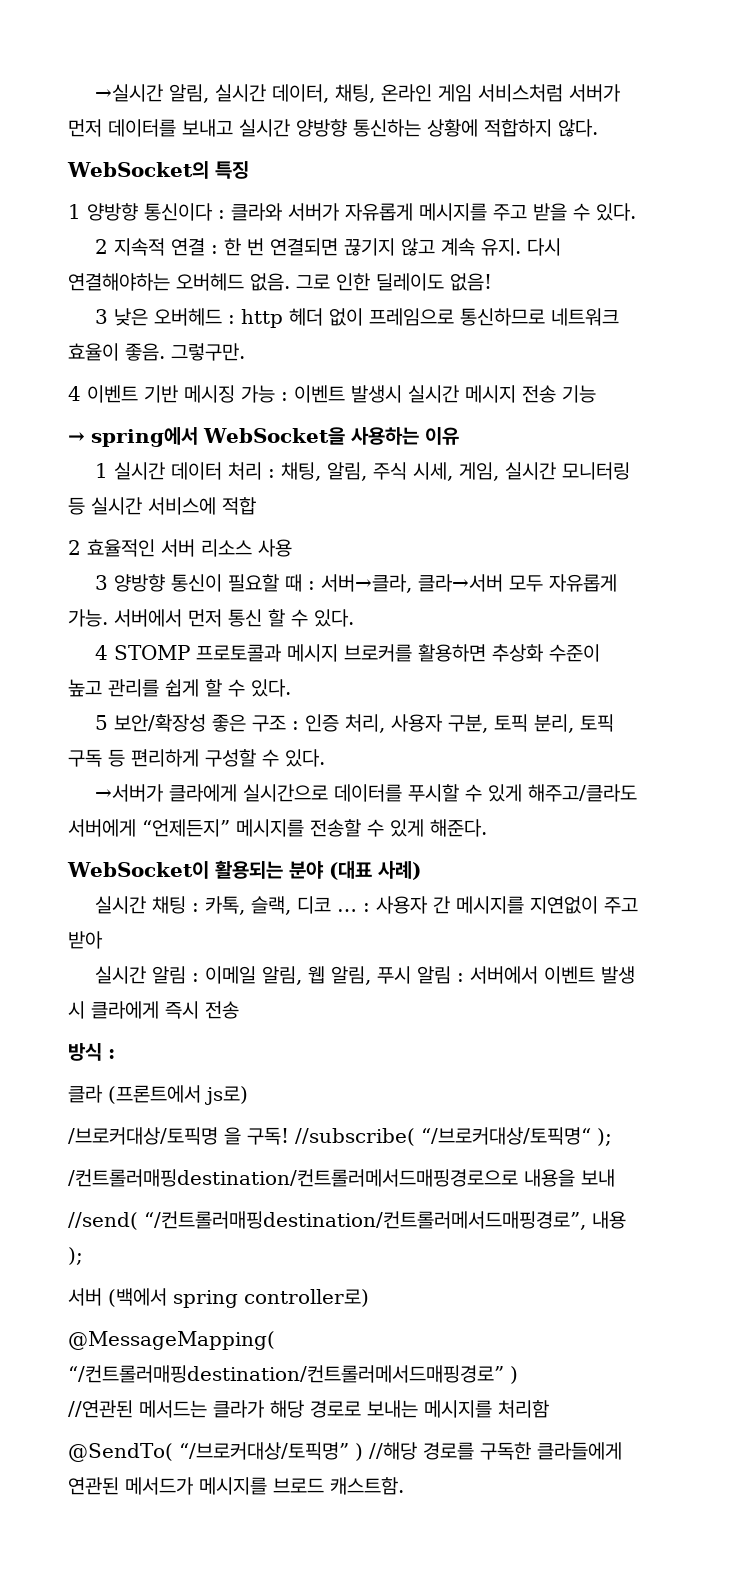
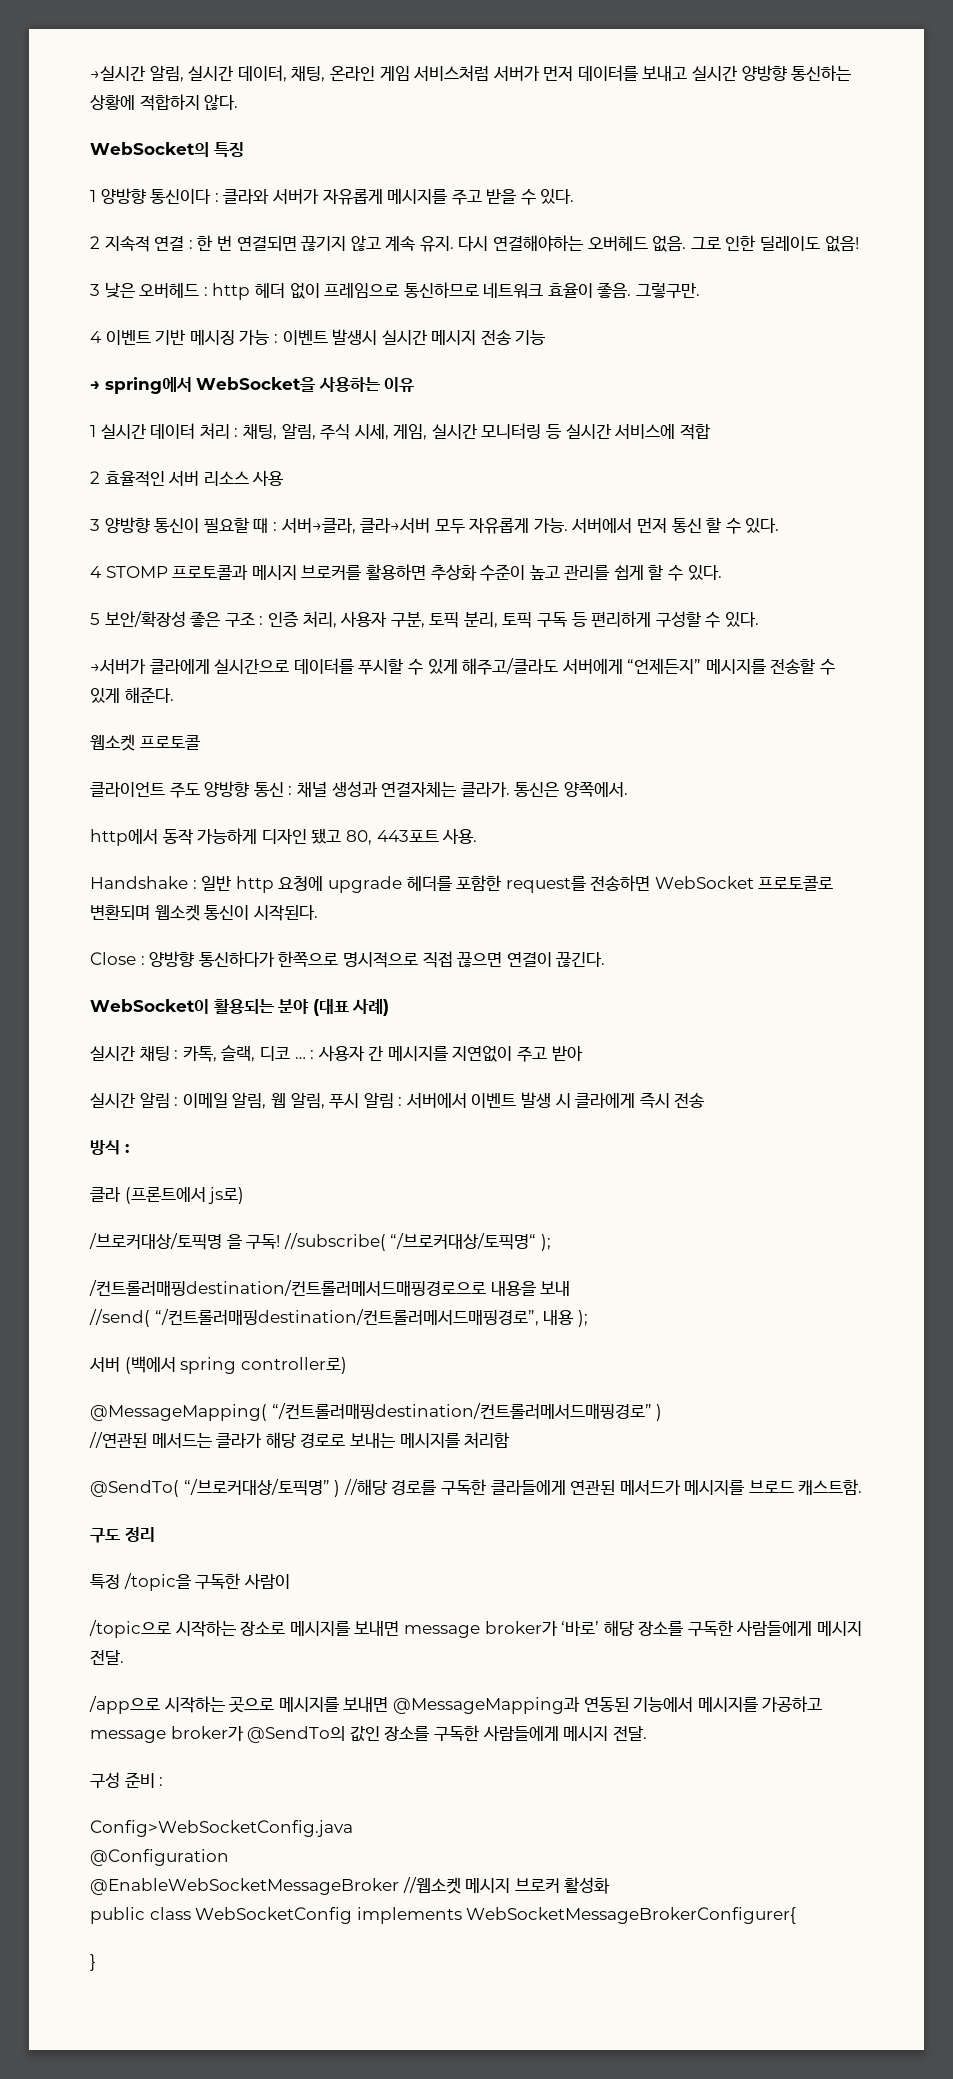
+ 웹소켓 프로토콜
+ 클라이언트 주도 양방향 통신 : 채널 생성과 연결자체는 클라가. 통신은 양쪽에서.
+ http에서 동작 가능하게 디자인 됐고 80, 443포트 사용.
+ Handshake : 일반 http 요청에 upgrade 헤더를 포함한 request를 전송하면 WebSocket 프로토콜로 변환되며 웹소켓 통신이 시작된다.
+ Close : 양방향 통신하다가 한쪽으로 명시적으로 직접 끊으면 연결이 끊긴다.
+ 구도 정리
+ 특정 /topic을 구독한 사람이
+ /topic으로 시작하는 장소로 메시지를 보내면 message broker가 ‘바로’ 해당 장소를 구독한 사람들에게 메시지 전달.
+ /app으로 시작하는 곳으로 메시지를 보내면 @MessageMapping과 연동된 기능에서 메시지를 가공하고 message broker가 @SendTo의 값인 장소를 구독한 사람들에게 메시지 전달.
+ 구성 준비 :
+ Config>WebSocketConfig.java
+ @Configuration
+ @EnableWebSocketMessageBroker //웹소켓 메시지 브로커 활성화
+ public class WebSocketConfig implements WebSocketMessageBrokerConfigurer{
+ }

